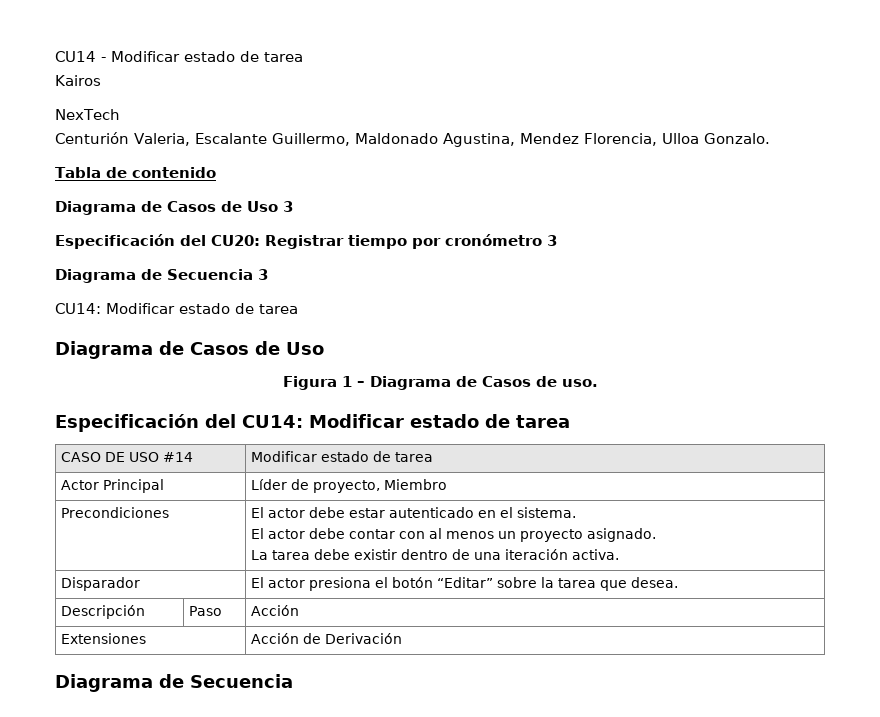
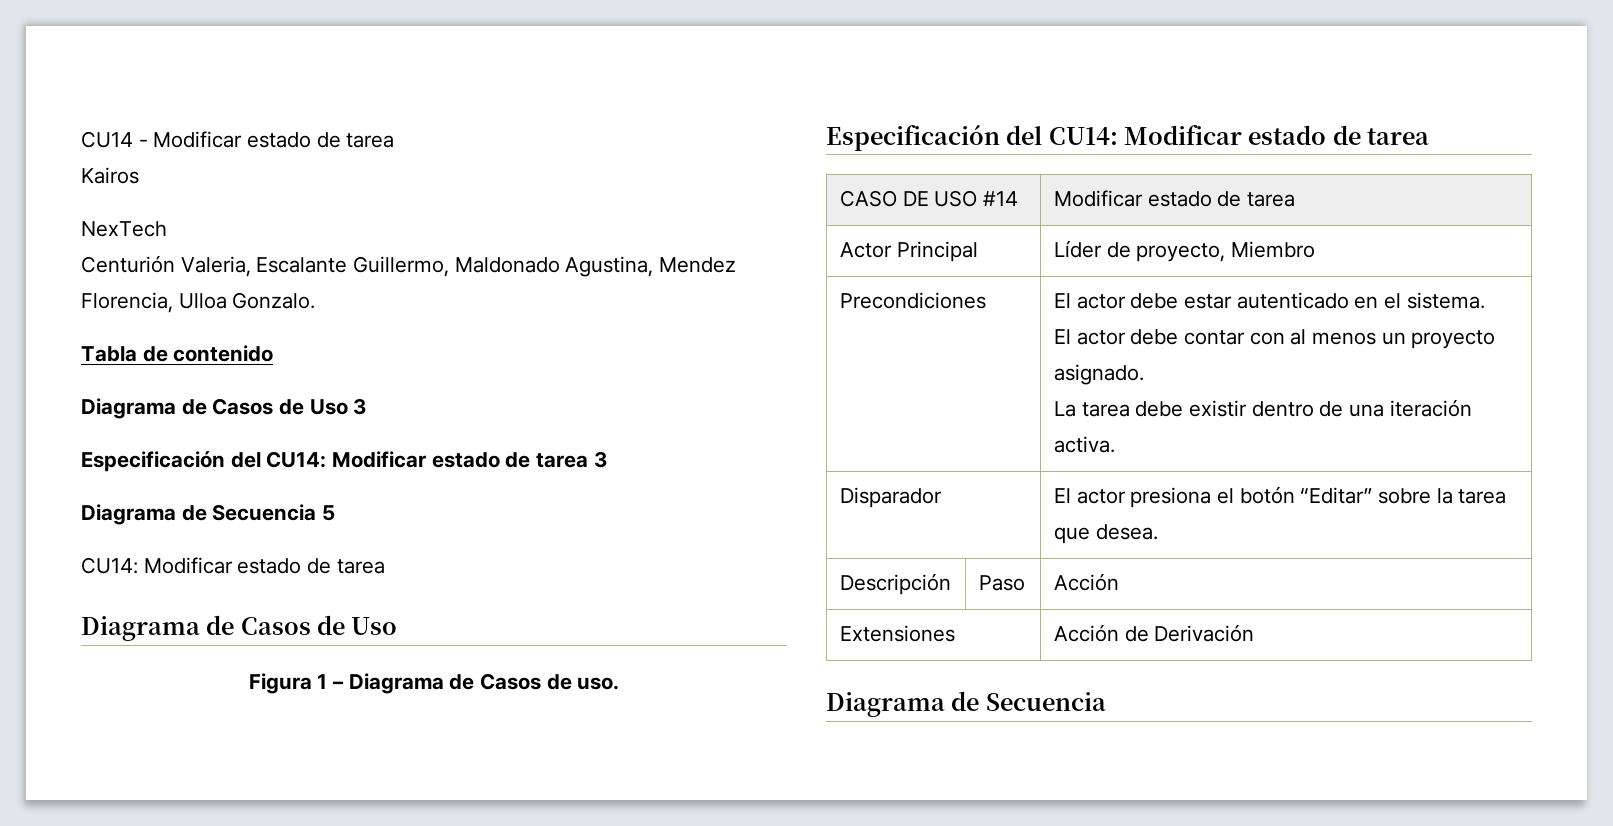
- Especificación del CU20: Registrar tiempo por cronómetro 3
+ Especificación del CU14: Modificar estado de tarea 3
- Diagrama de Secuencia 3
+ Diagrama de Secuencia 5

